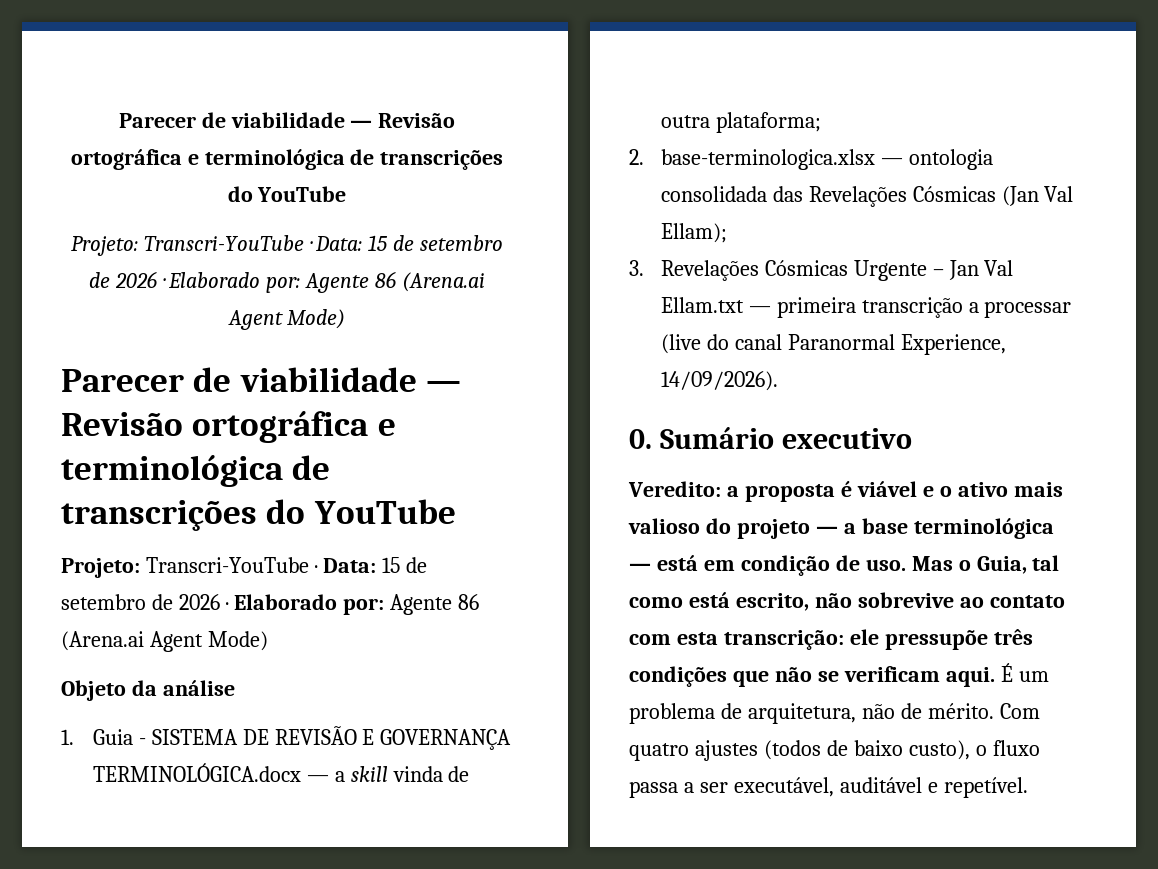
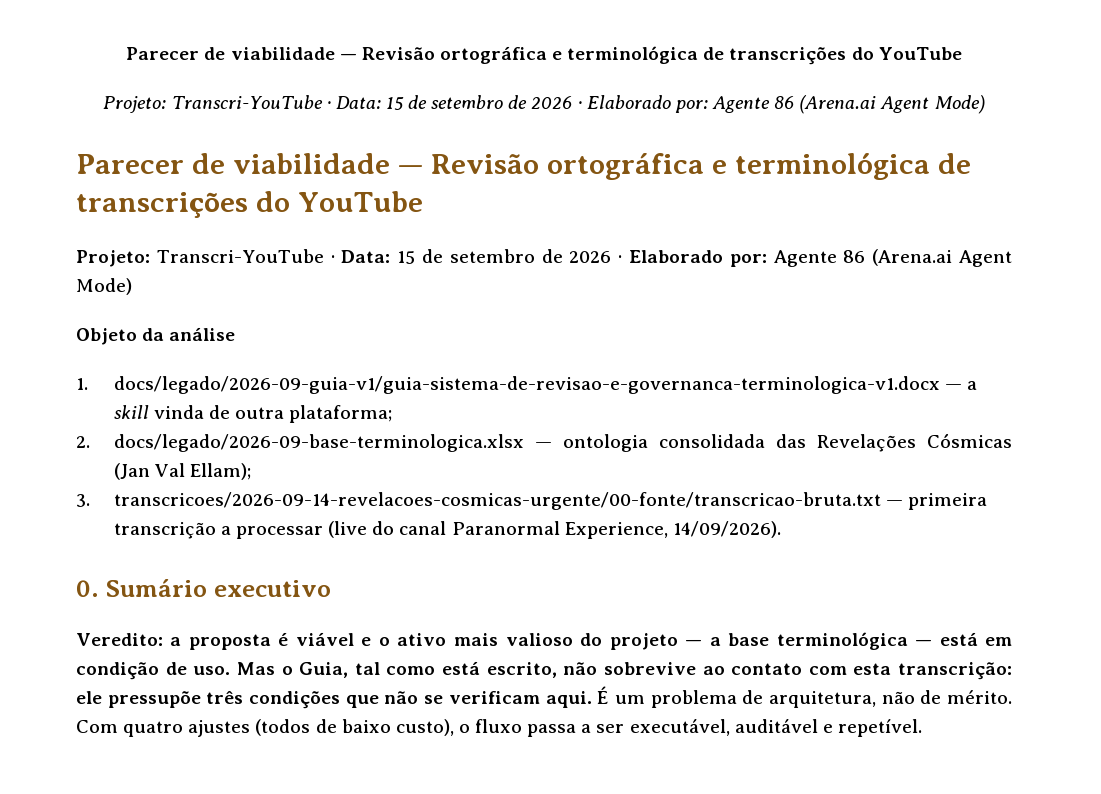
- 1. Guia - SISTEMA DE REVISÃO E GOVERNANÇA TERMINOLÓGICA.docx — a skill vinda de outra plataforma;
+ 1. docs/legado/2026-09-guia-v1/guia-sistema-de-revisao-e-governanca-terminologica-v1.docx — a skill vinda de outra plataforma;
- 2. base-terminologica.xlsx — ontologia consolidada das Revelações Cósmicas (Jan Val Ellam);
+ 2. docs/legado/2026-09-base-terminologica.xlsx — ontologia consolidada das Revelações Cósmicas (Jan Val Ellam);
- 3. Revelações Cósmicas Urgente – Jan Val Ellam.txt — primeira transcrição a processar (live do canal Paranormal Experience, 14/09/2026).
+ 3. transcricoes/2026-09-14-revelacoes-cosmicas-urgente/00-fonte/transcricao-bruta.txt — primeira transcrição a processar (live do canal Paranormal Experience, 14/09/2026).

